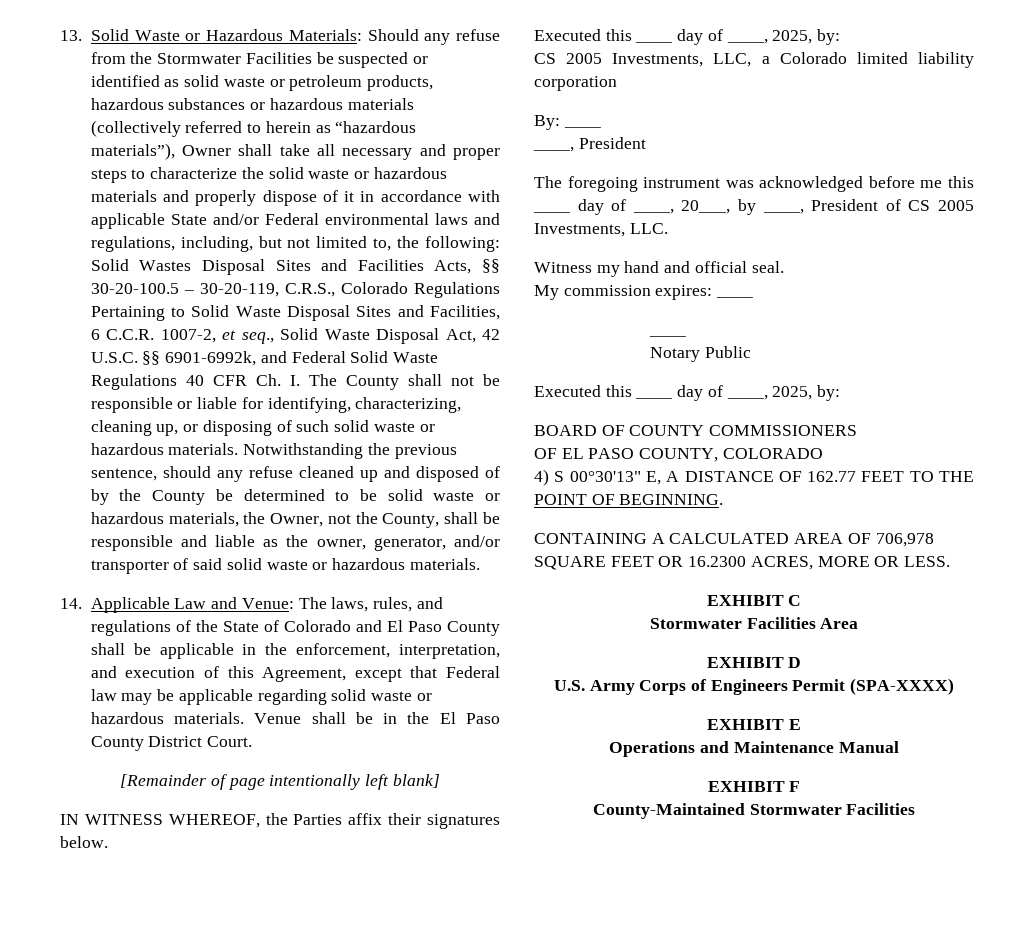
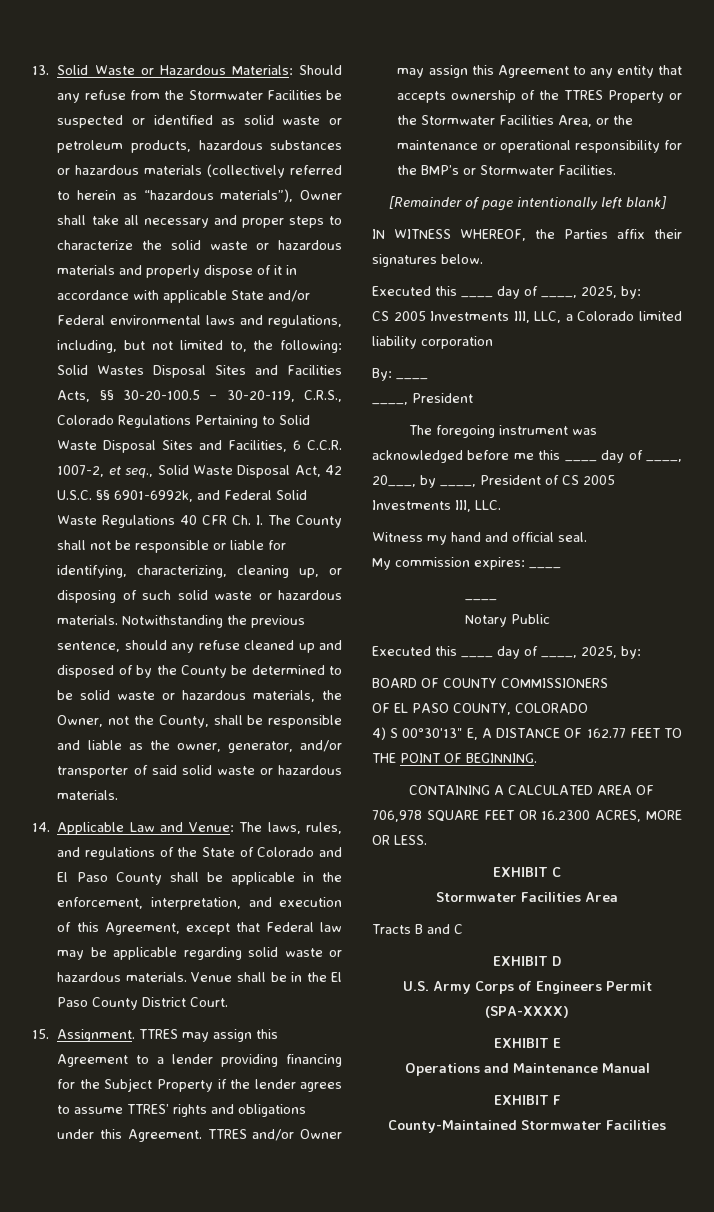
+ 15. Assignment. TTRES may assign this Agreement to a lender providing financing for the Subject Property if the lender agrees to assume TTRES’ rights and obligations under this Agreement. TTRES and/or Owner may assign this Agreement to any entity that accepts ownership of the TTRES Property or the Stormwater Facilities Area, or the maintenance or operational responsibility for the BMP’s or Stormwater Facilities.
- CS 2005 Investments, LLC, a Colorado limited liability corporation
+ CS 2005 Investments III, LLC, a Colorado limited liability corporation
- The foregoing instrument was acknowledged before me this ____ day of ____, 20___, by ____, President of CS 2005 Investments, LLC.
+ The foregoing instrument was acknowledged before me this ____ day of ____, 20___, by ____, President of CS 2005 Investments III, LLC.
+ Tracts B and C

